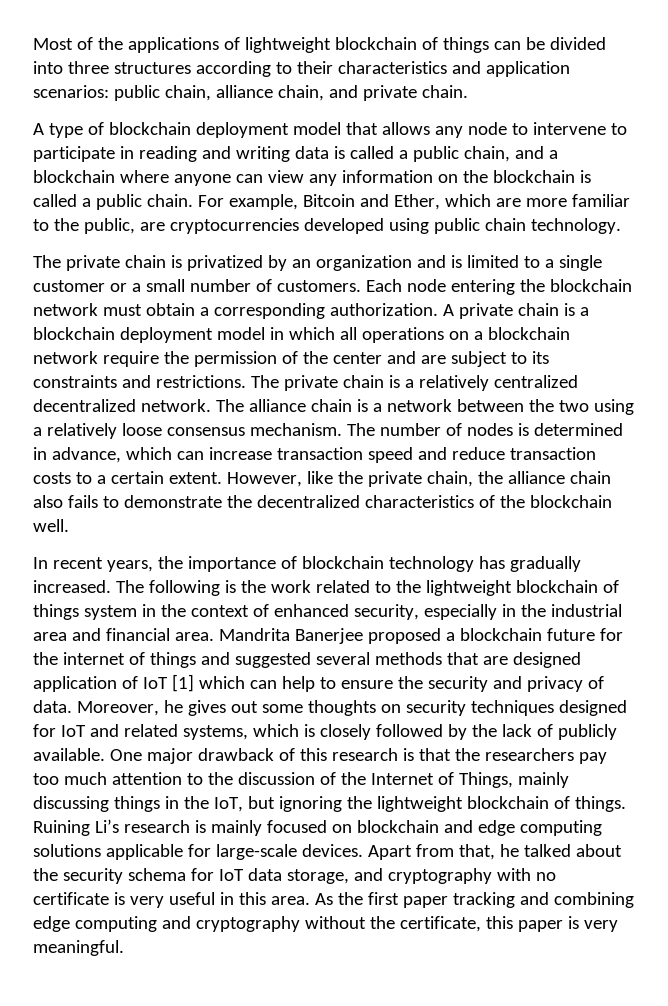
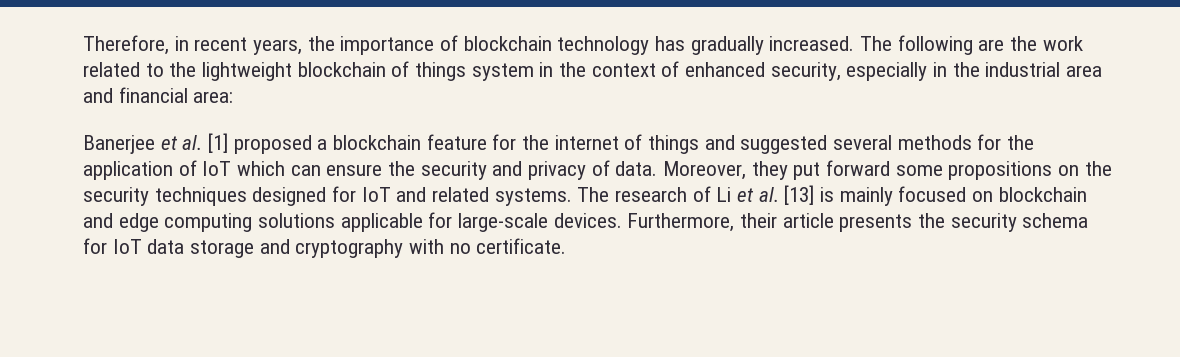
- Most of the applications of lightweight blockchain of things can be divided into three structures according to their characteristics and application scenarios: public chain, alliance chain, and private chain.
- A type of blockchain deployment model that allows any node to intervene to participate in reading and writing data is called a public chain, and a blockchain where anyone can view any information on the blockchain is called a public chain. For example, Bitcoin and Ether, which are more familiar to the public, are cryptocurrencies developed using public chain technology.
- The private chain is privatized by an organization and is limited to a single customer or a small number of customers. Each node entering the blockchain network must obtain a corresponding authorization. A private chain is a blockchain deployment model in which all operations on a blockchain network require the permission of the center and are subject to its constraints and restrictions. The private chain is a relatively centralized decentralized network. The alliance chain is a network between the two using a relatively loose consensus mechanism. The number of nodes is determined in advance, which can increase transaction speed and reduce transaction costs to a certain extent. However, like the private chain, the alliance chain also fails to demonstrate the decentralized characteristics of the blockchain well.
- In recent years, the importance of blockchain technology has gradually increased.
+ Therefore, in recent years, the importance of blockchain technology has gradually increased.
- The following is the work related to the lightweight blockchain of things system in the context of enhanced security, especially in the industrial area and financial area. Mandrita Banerjee proposed a blockchain future for the internet of things and suggested several methods that are designed application of IoT [1] which can help to ensure the security and privacy of data.
+ The following are the work related to the lightweight blockchain of things system in the context of enhanced security, especially in the industrial area and financial area:
+ Banerjee et al. [1] proposed a blockchain feature for the internet of things and suggested several methods for the application of IoT which can ensure the security and privacy of data.
- Moreover, he gives out some thoughts on security techniques designed for IoT and related systems, which is closely followed by the lack of publicly available. One major drawback of this research is that the researchers pay too much attention to the discussion of the Internet of Things, mainly discussing things in the IoT, but ignoring the lightweight blockchain of things. Ruining Li’s research is mainly focused on blockchain and edge computing solutions applicable for large-scale devices.
+ Moreover, they put forward some propositions on the security techniques designed for IoT and related systems. The research of Li et al. [13] is mainly focused on blockchain and edge computing solutions applicable for large-scale devices.
- Apart from that, he talked about the security schema for IoT data storage, and cryptography with no certificate is very useful in this area. As the first paper tracking and combining edge computing and cryptography without the certificate, this paper is very meaningful.
+ Furthermore, their article presents the security schema for IoT data storage and cryptography with no certificate.

